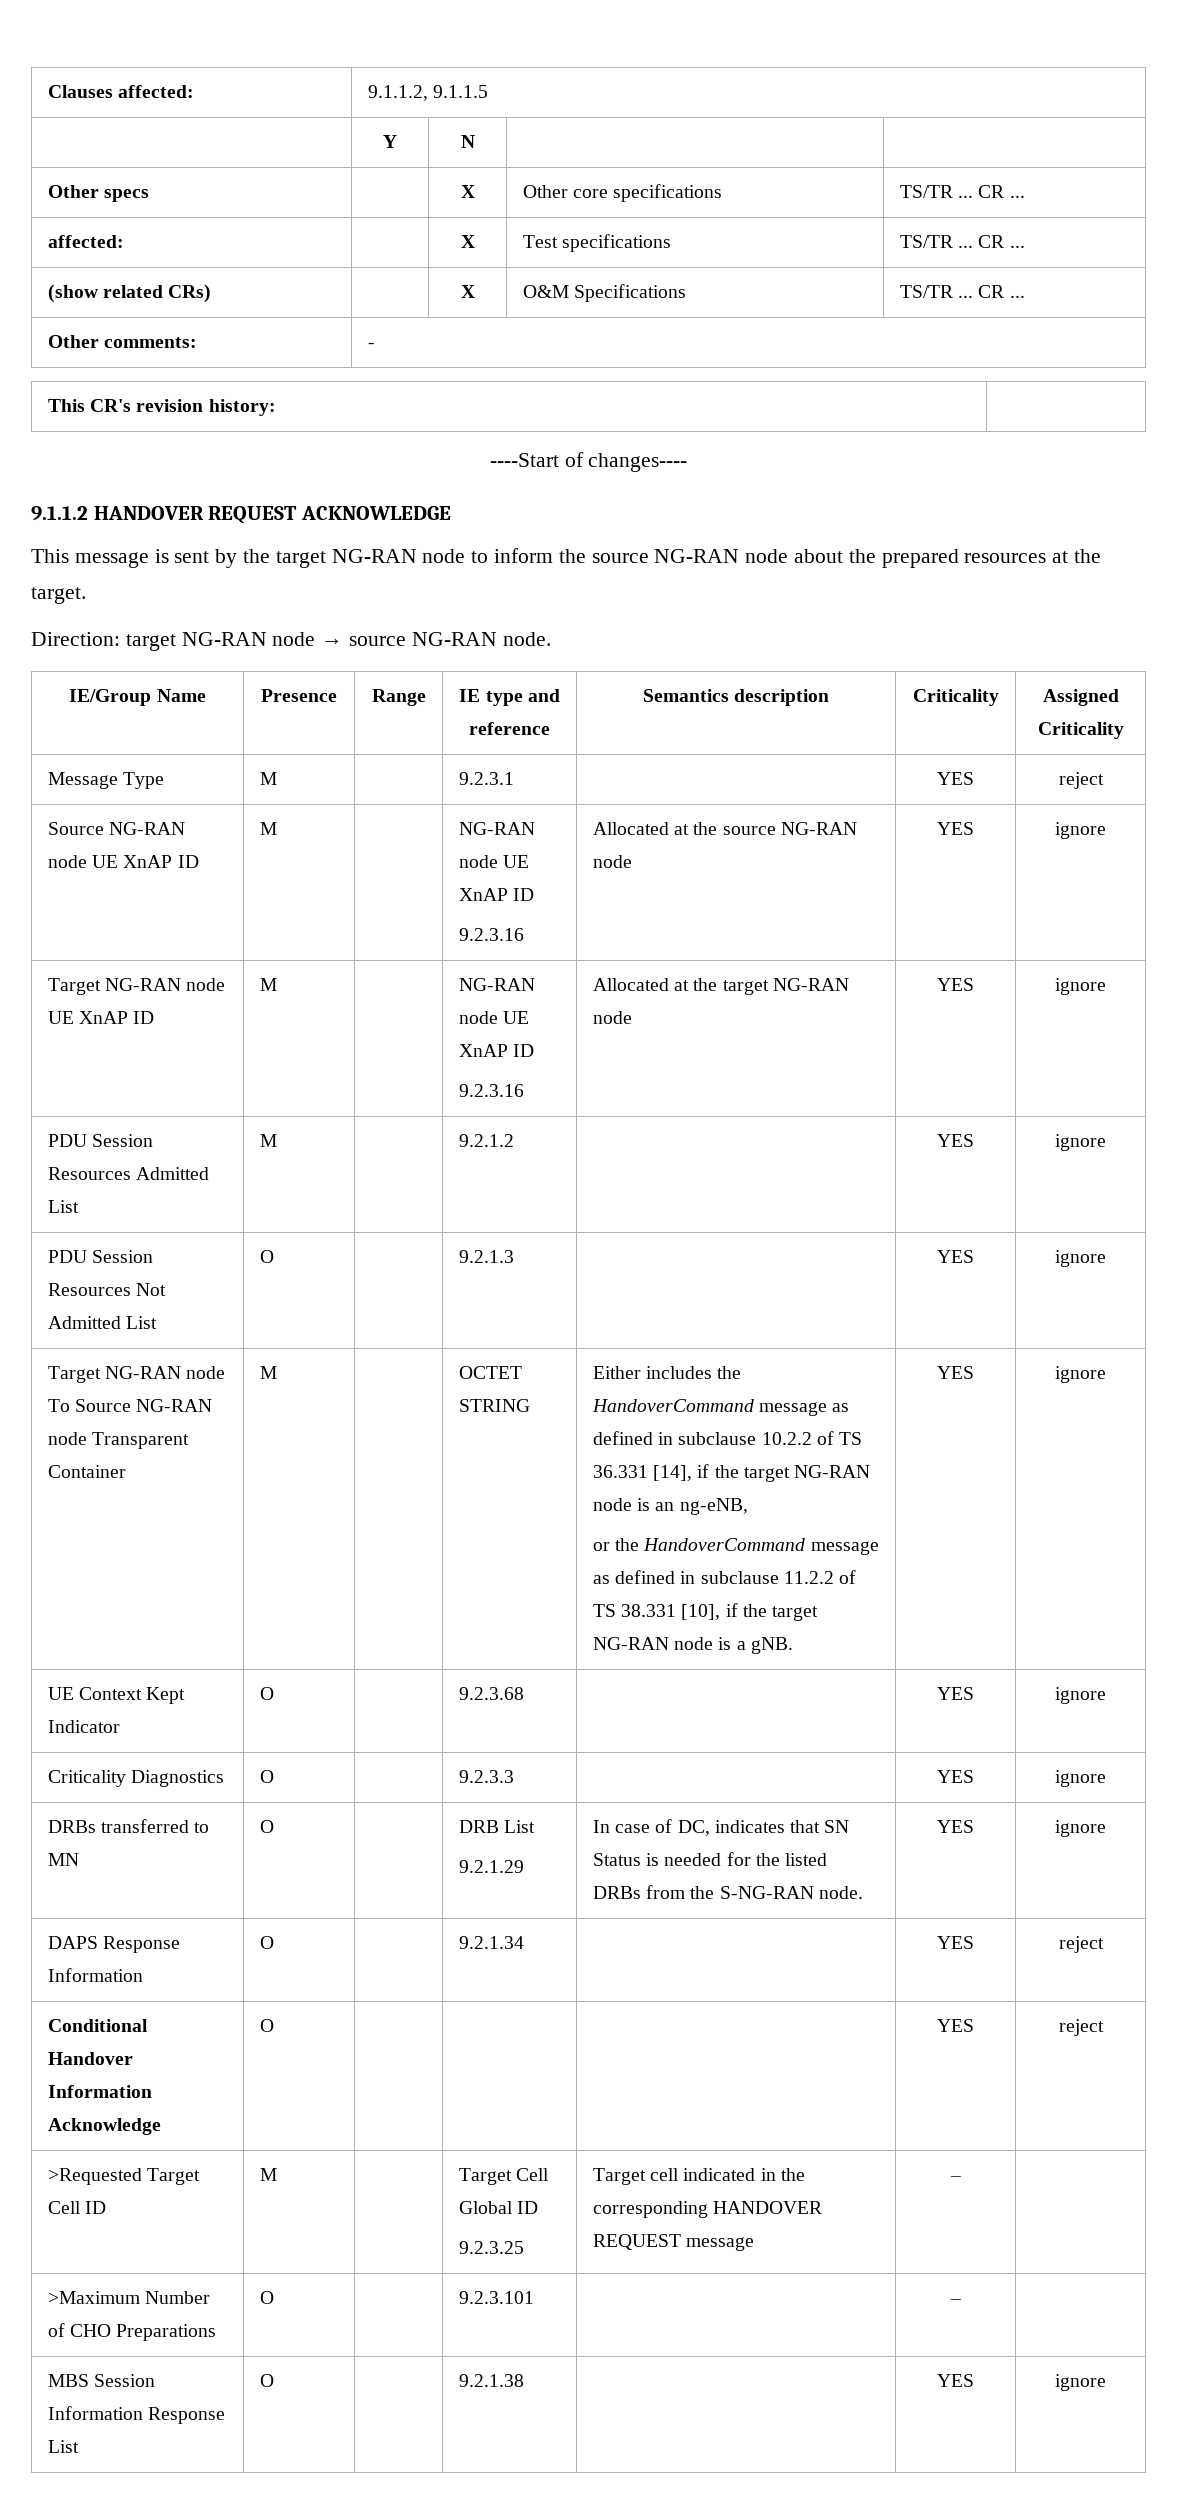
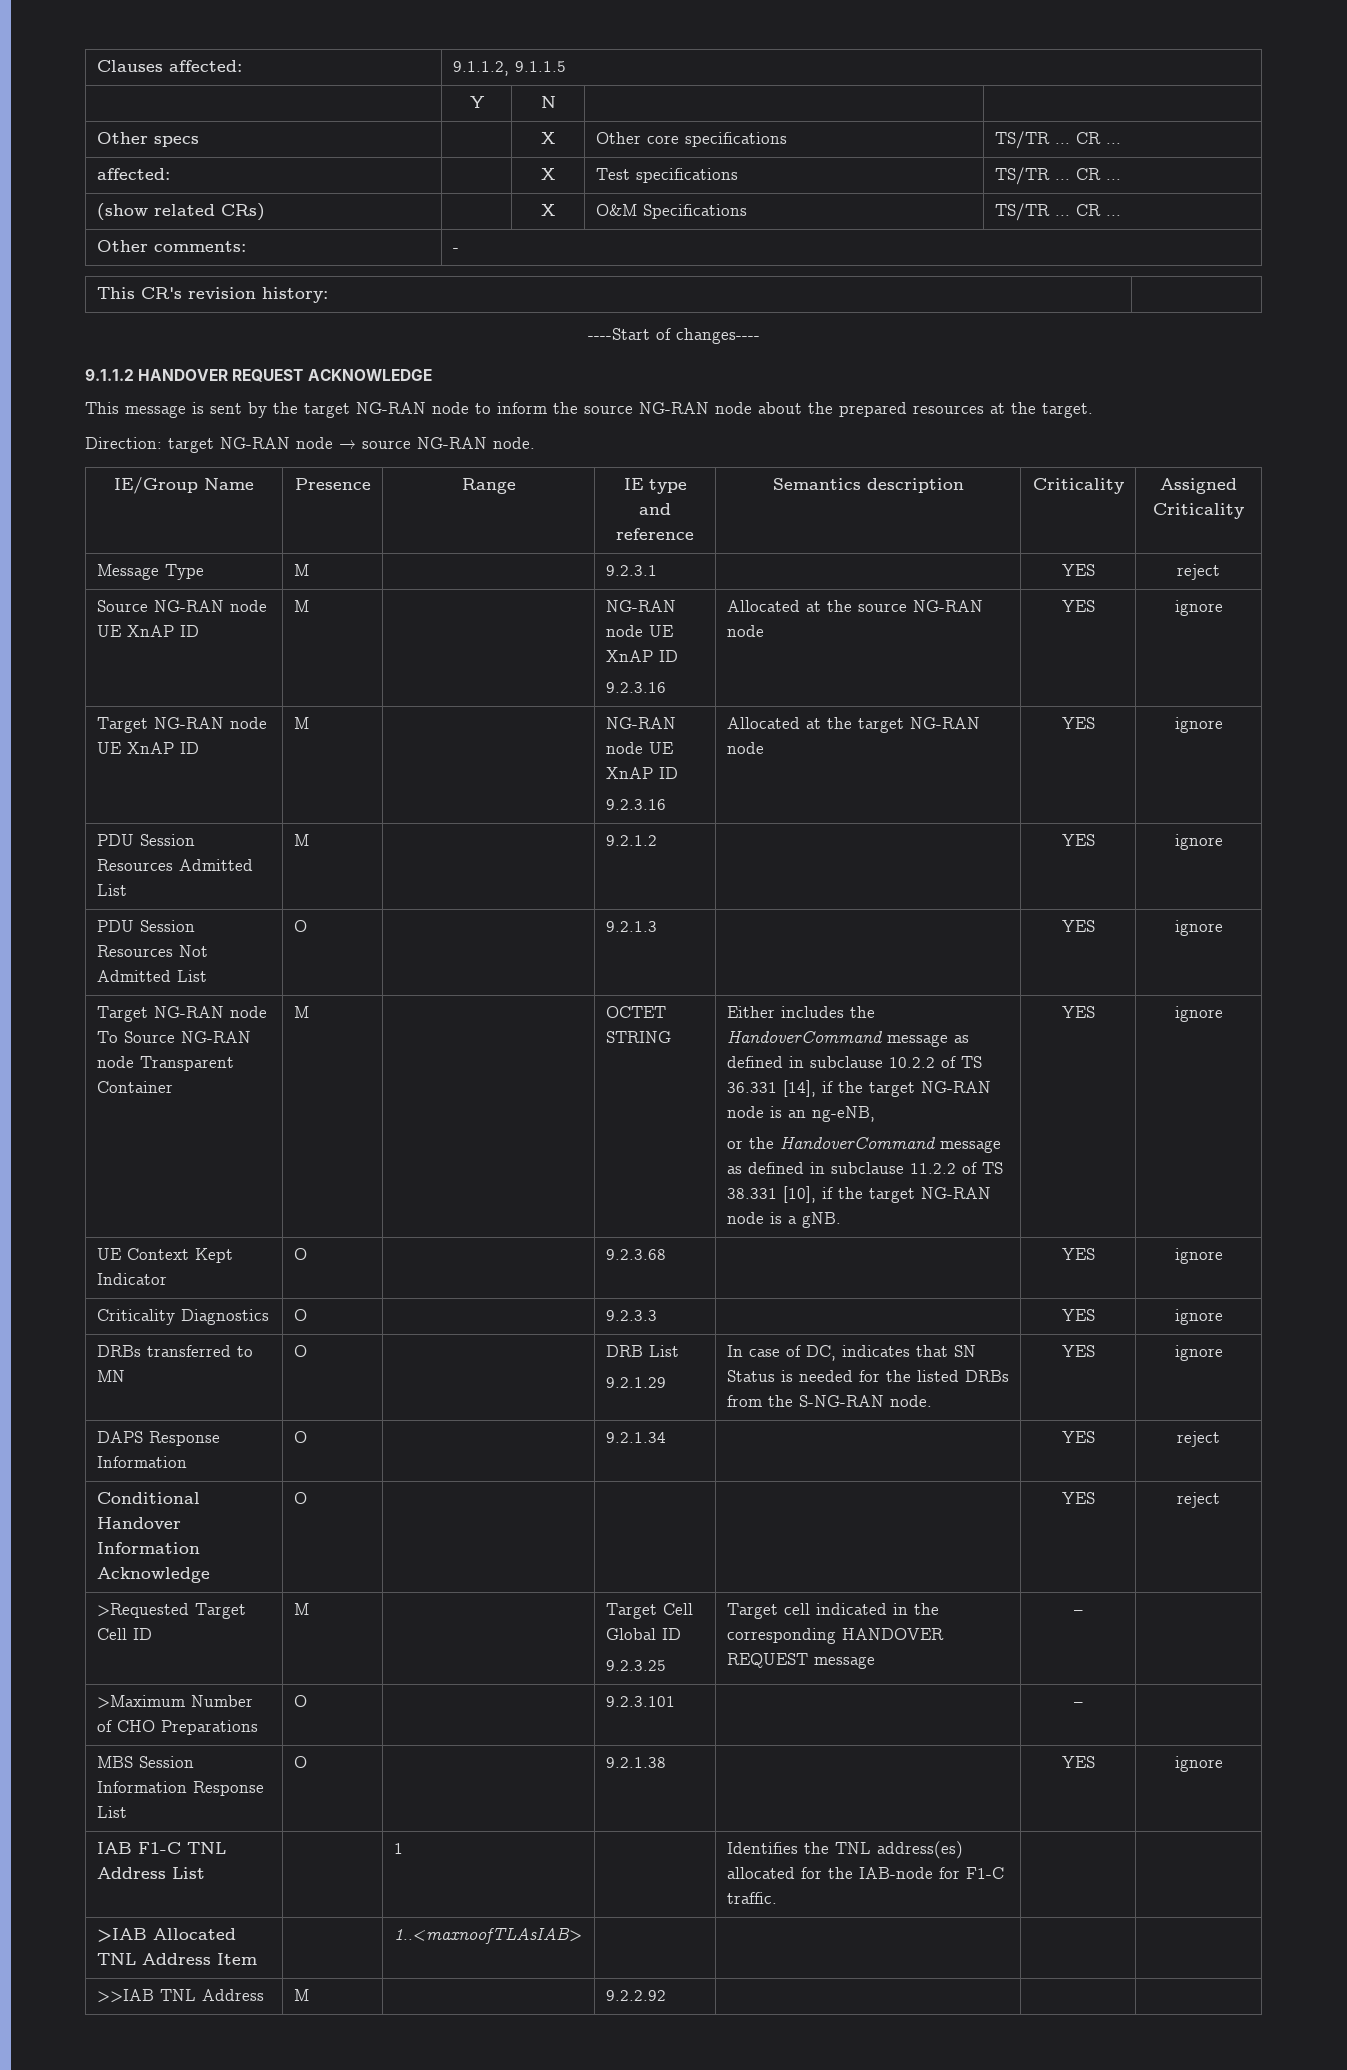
+ IAB F1-C TNL Address List | | 1 | | Identifies the TNL address(es) allocated for the IAB-node for F1-C traffic. | |
+ >IAB Allocated TNL Address Item | | 1..<maxnoofTLAsIAB> | | | |
+ >>IAB TNL Address | M | | 9.2.2.92 | | |

